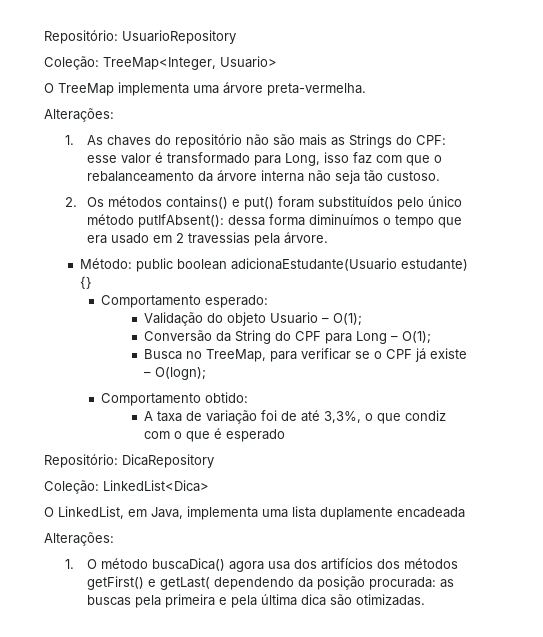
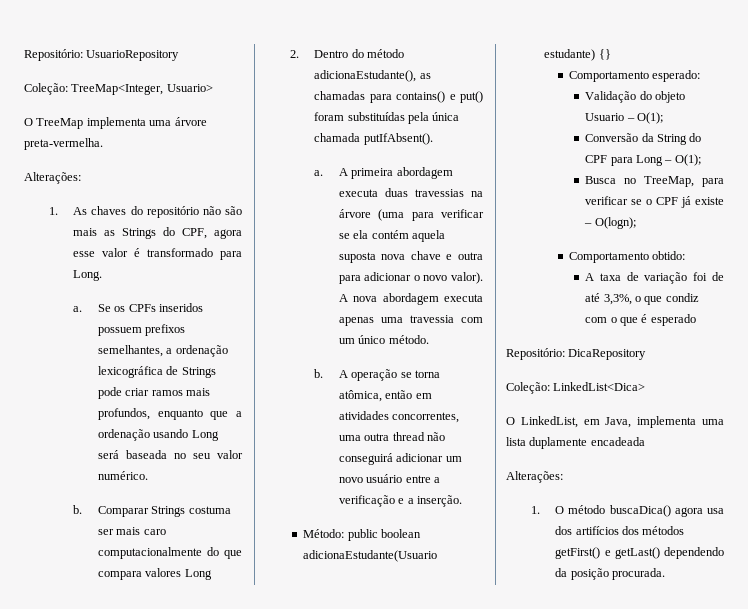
- 1. As chaves do repositório não são mais as Strings do CPF: esse valor é transformado para Long, isso faz com que o rebalanceamento da árvore interna não seja tão custoso.
- 2. Os métodos contains() e put() foram substituídos pelo único método putIfAbsent(): dessa forma diminuímos o tempo que era usado em 2 travessias pela árvore.
+ 1. As chaves do repositório não são mais as Strings do CPF, agora esse valor é transformado para Long.
+ a. Se os CPFs inseridos possuem prefixos semelhantes, a ordenação lexicográfica de Strings pode criar ramos mais profundos, enquanto que a ordenação usando Long será baseada no seu valor numérico.
+ b. Comparar Strings costuma ser mais caro computacionalmente do que compara valores Long
+ 2. Dentro do método adicionaEstudante(), as chamadas para contains() e put() foram substituídas pela única chamada putIfAbsent().
+ a. A primeira abordagem executa duas travessias na árvore (uma para verificar se ela contém aquela suposta nova chave e outra para adicionar o novo valor). A nova abordagem executa apenas uma travessia com um único método.
+ b. A operação se torna atômica, então em atividades concorrentes, uma outra thread não conseguirá adicionar um novo usuário entre a verificação e a inserção.
- 1. O método buscaDica() agora usa dos artifícios dos métodos getFirst() e getLast( dependendo da posição procurada: as buscas pela primeira e pela última dica são otimizadas.
+ 1. O método buscaDica() agora usa dos artifícios dos métodos getFirst() e getLast() dependendo da posição procurada.

